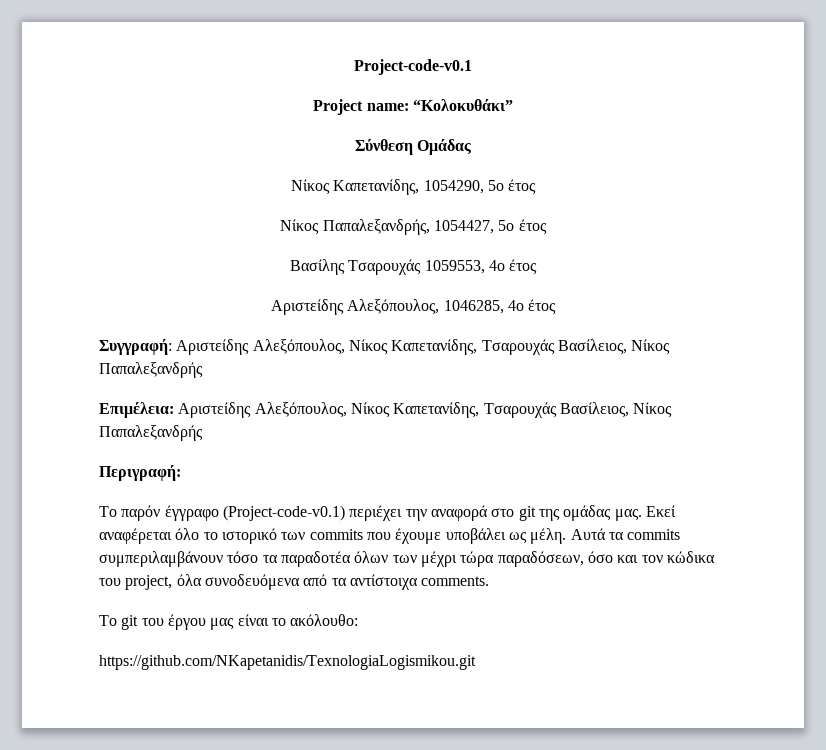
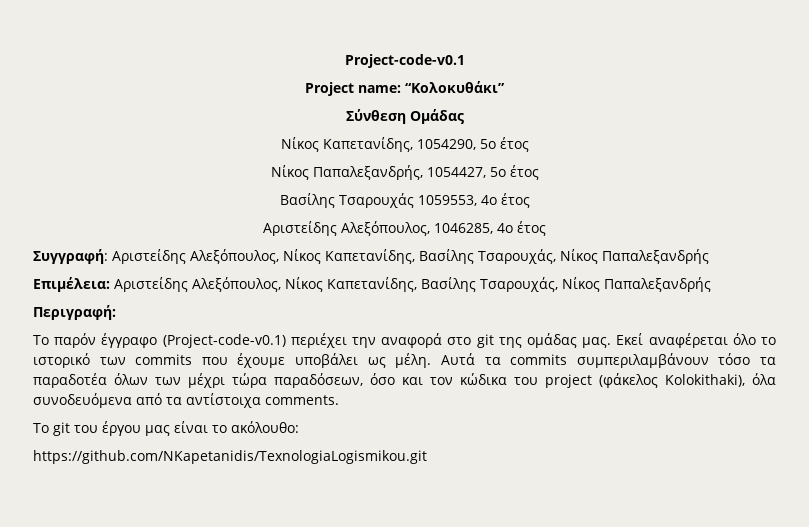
- Συγγραφή: Αριστείδης Αλεξόπουλος, Νίκος Καπετανίδης, Τσαρουχάς Βασίλειος, Νίκος Παπαλεξανδρής
+ Συγγραφή: Αριστείδης Αλεξόπουλος, Νίκος Καπετανίδης, Βασίλης Τσαρουχάς, Νίκος Παπαλεξανδρής
- Επιμέλεια: Αριστείδης Αλεξόπουλος, Νίκος Καπετανίδης, Τσαρουχάς Βασίλειος, Νίκος Παπαλεξανδρής
+ Επιμέλεια: Αριστείδης Αλεξόπουλος, Νίκος Καπετανίδης, Βασίλης Τσαρουχάς, Νίκος Παπαλεξανδρής
- Αυτά τα commits συμπεριλαμβάνουν τόσο τα παραδοτέα όλων των μέχρι τώρα παραδόσεων, όσο και τον κώδικα του project, όλα συνοδευόμενα από τα αντίστοιχα comments.
+ Αυτά τα commits συμπεριλαμβάνουν τόσο τα παραδοτέα όλων των μέχρι τώρα παραδόσεων, όσο και τον κώδικα του project (φάκελος Kolokithaki), όλα συνοδευόμενα από τα αντίστοιχα comments.

